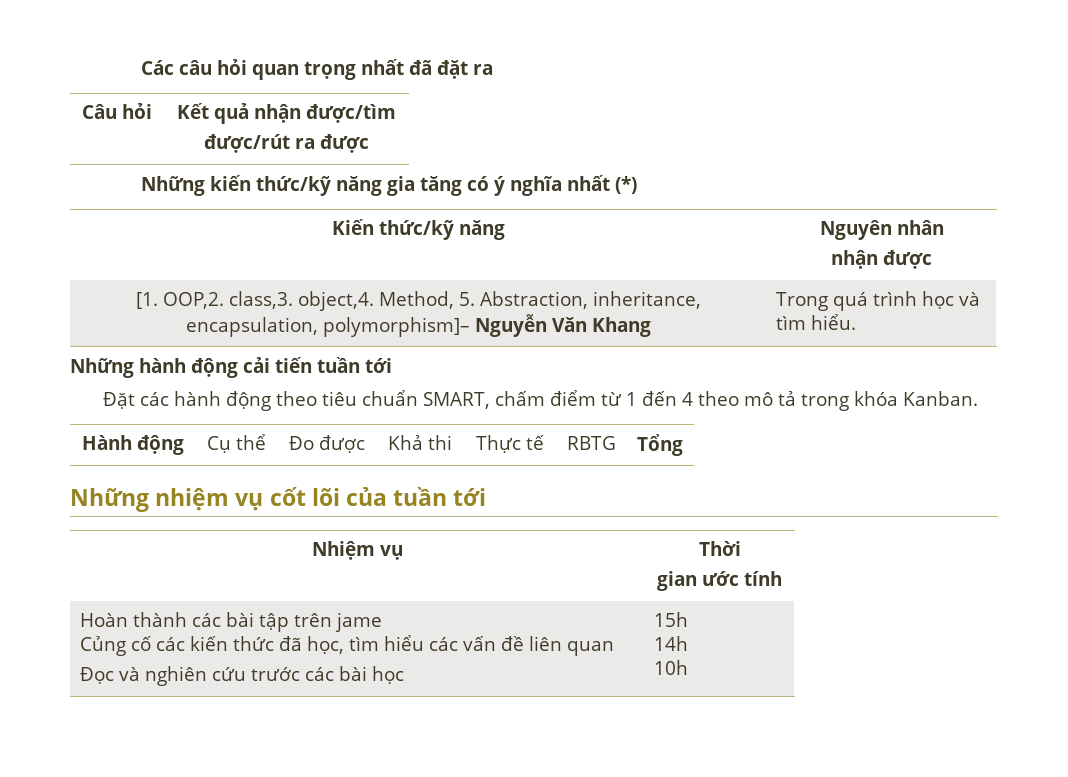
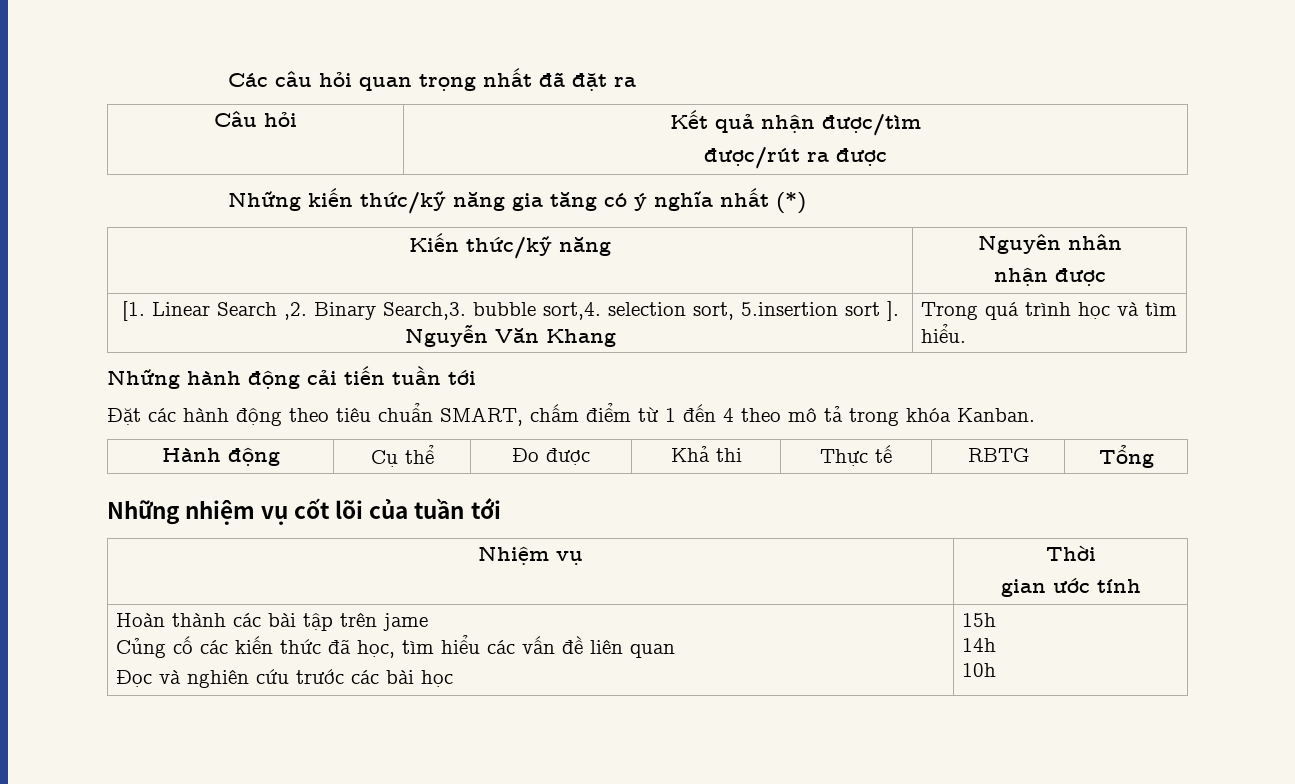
- [1. OOP,2. class,3. object,4. Method, 5. Abstraction, inheritance, encapsulation, polymorphism]– Nguyễn Văn Khang | Trong quá trình học và tìm hiểu.
+ [1. Linear Search ,2. Binary Search,3. bubble sort,4. selection sort, 5.insertion sort ]. Nguyễn Văn Khang | Trong quá trình học và tìm hiểu.

